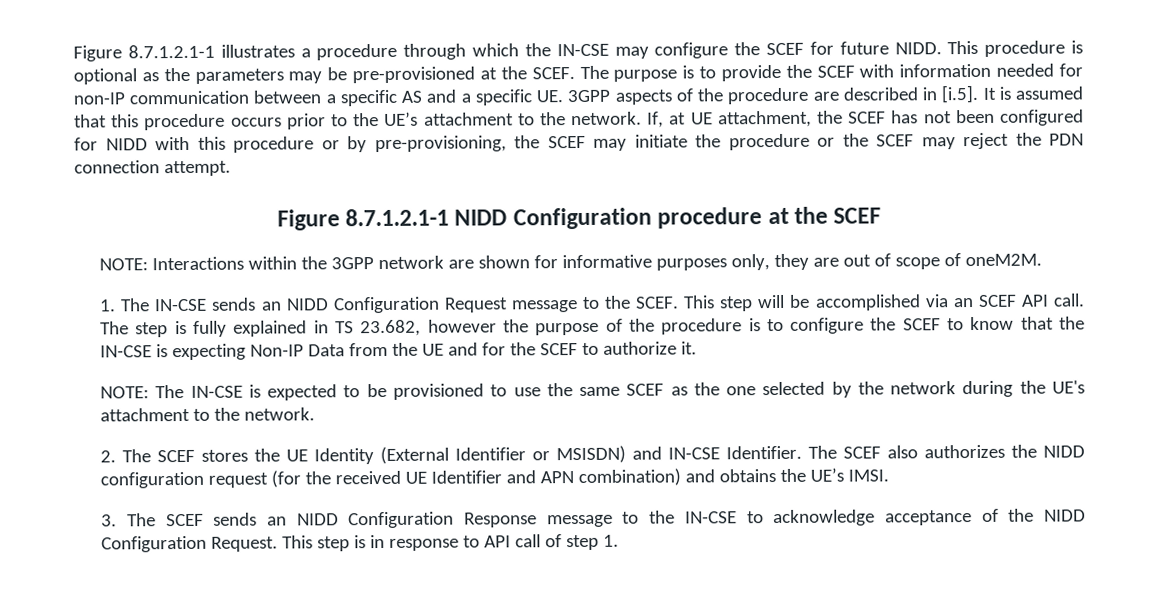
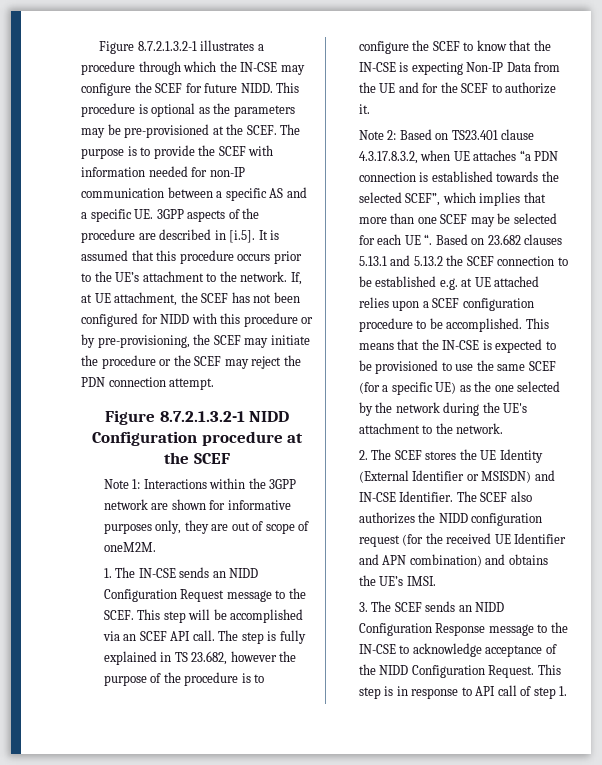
- Figure 8.7.1.2.1-1 illustrates a procedure through which the IN-CSE may configure the SCEF for future NIDD.
+ Figure 8.7.2.1.3.2-1 illustrates a procedure through which the IN-CSE may configure the SCEF for future NIDD.
- Figure 8.7.1.2.1-1 NIDD Configuration procedure at the SCEF
+ Figure 8.7.2.1.3.2-1 NIDD Configuration procedure at the SCEF
- NOTE: Interactions within the 3GPP network are shown for informative purposes only, they are out of scope of oneM2M.
+ Note 1: Interactions within the 3GPP network are shown for informative purposes only, they are out of scope of oneM2M.
- NOTE: The IN-CSE is expected to be provisioned to use the same SCEF as the one selected by the network during the UE's attachment to the network.
+ Note 2: Based on TS23.401 clause 4.3.17.8.3.2, when UE attaches “a PDN connection is established towards the selected SCEF”, which implies that more than one SCEF may be selected for each UE “. Based on 23.682 clauses 5.13.1 and 5.13.2 the SCEF connection to be established e.g. at UE attached relies upon a SCEF configuration procedure to be accomplished. This means that the IN-CSE is expected to be provisioned to use the same SCEF (for a specific UE) as the one selected by the network during the UE's attachment to the network.

